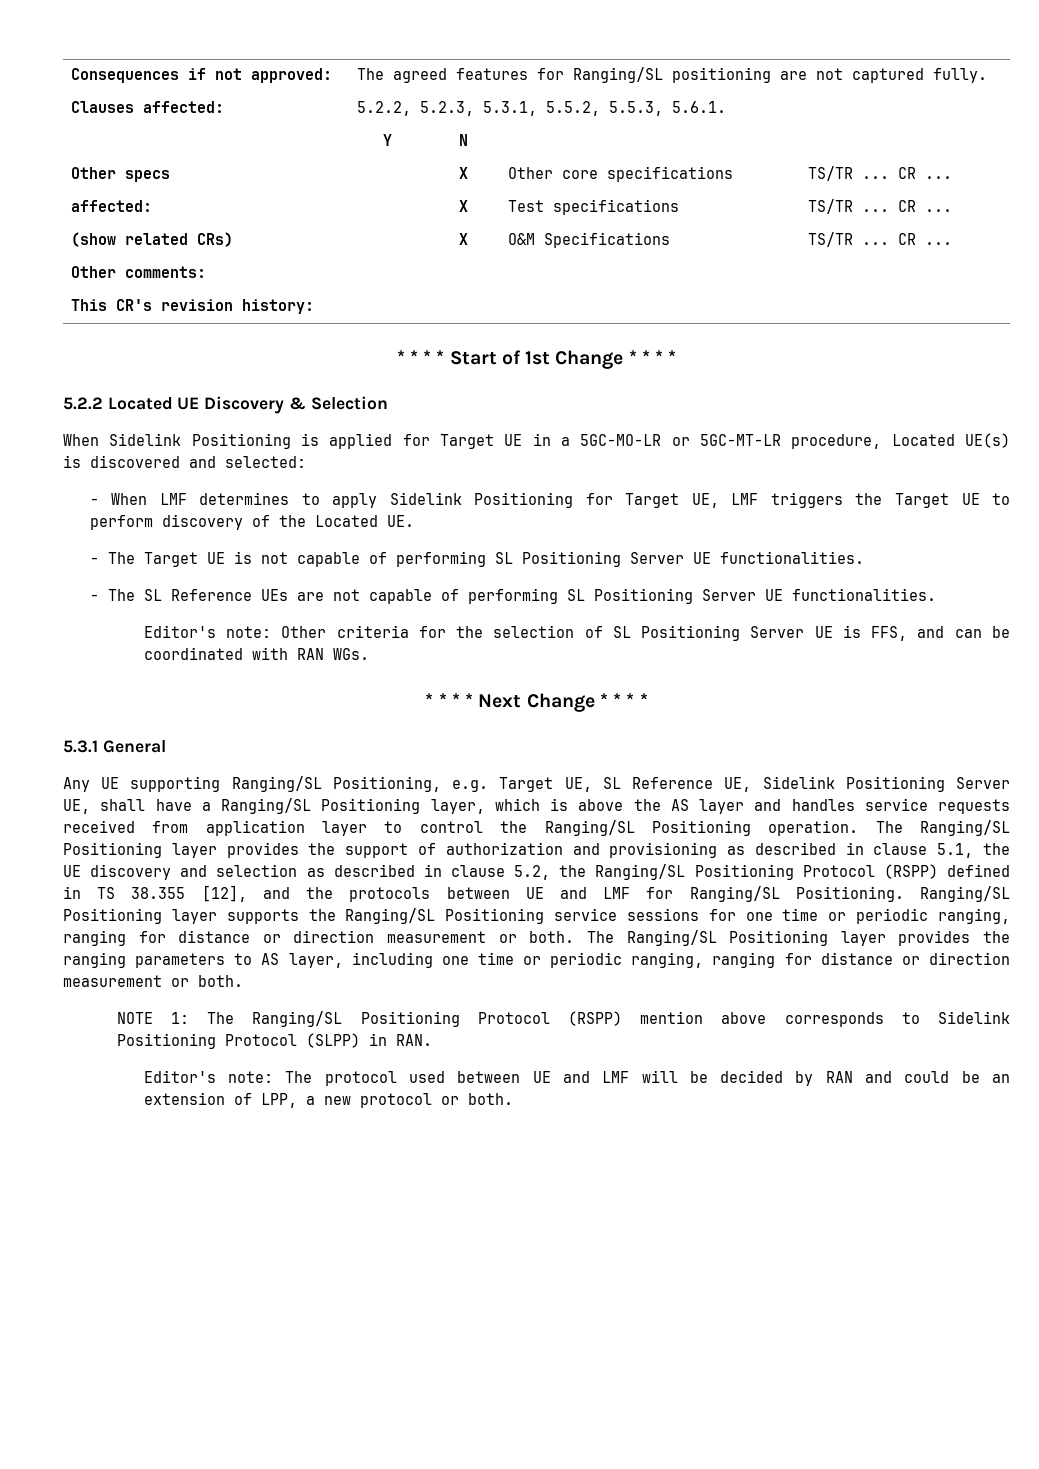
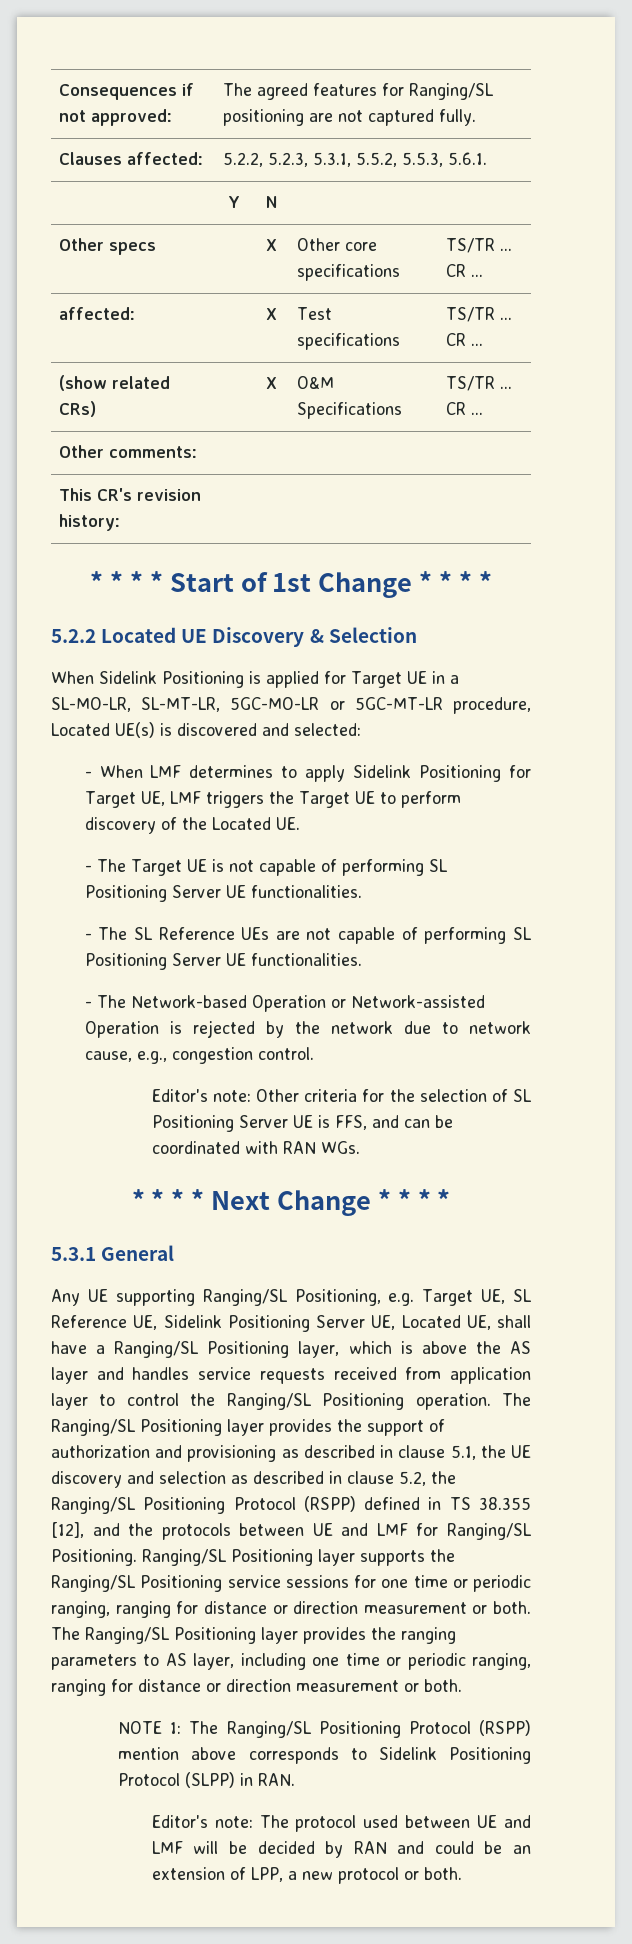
- When Sidelink Positioning is applied for Target UE in a 5GC-MO-LR or 5GC-MT-LR procedure, Located UE(s) is discovered and selected:
+ When Sidelink Positioning is applied for Target UE in a SL-MO-LR, SL-MT-LR, 5GC-MO-LR or 5GC-MT-LR procedure, Located UE(s) is discovered and selected:
+ - The Network-based Operation or Network-assisted Operation is rejected by the network due to network cause, e.g., congestion control.
- Any UE supporting Ranging/SL Positioning, e.g. Target UE, SL Reference UE, Sidelink Positioning Server UE, shall have a Ranging/SL Positioning layer, which is above the AS layer and handles service requests received from application layer to control the Ranging/SL Positioning operation.
+ Any UE supporting Ranging/SL Positioning, e.g. Target UE, SL Reference UE, Sidelink Positioning Server UE, Located UE, shall have a Ranging/SL Positioning layer, which is above the AS layer and handles service requests received from application layer to control the Ranging/SL Positioning operation.

